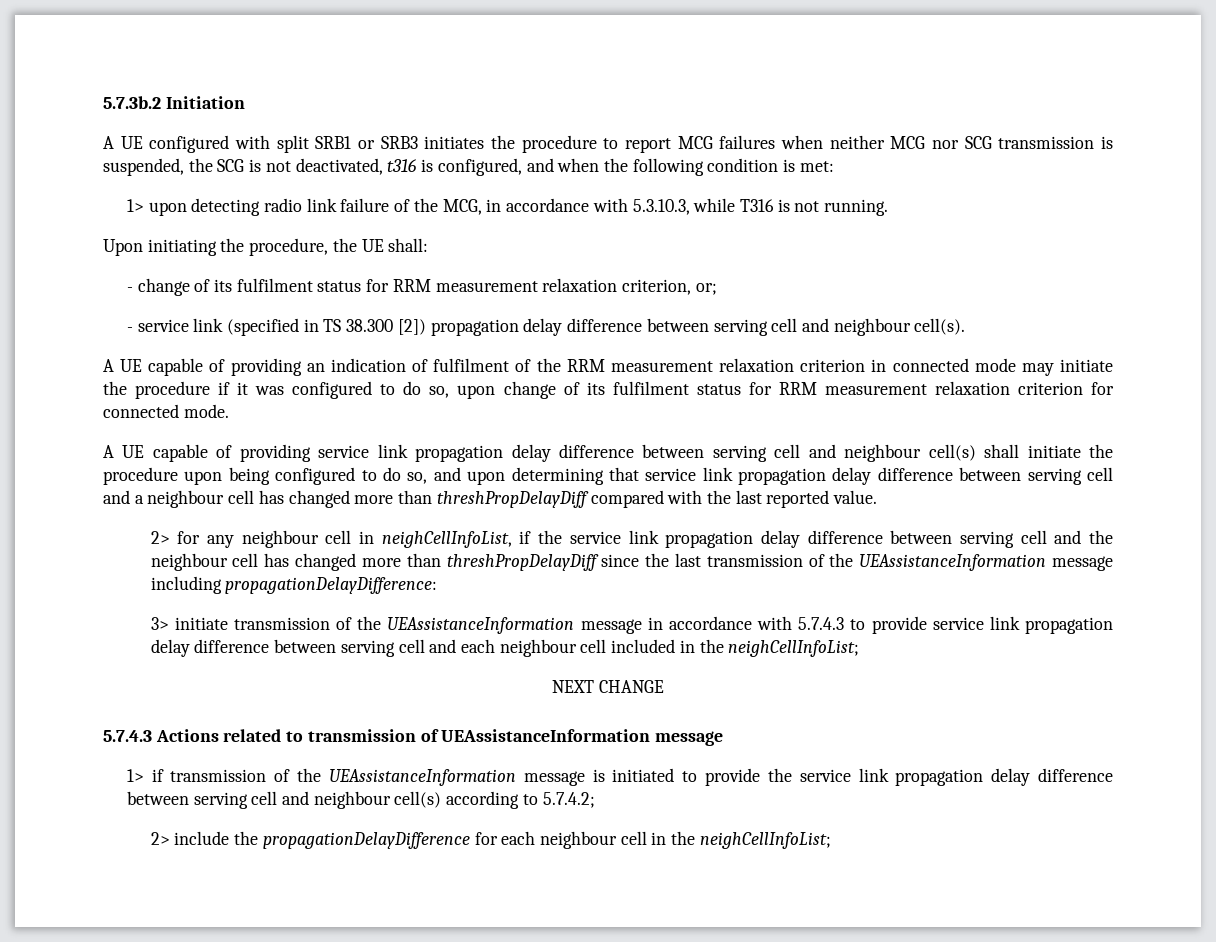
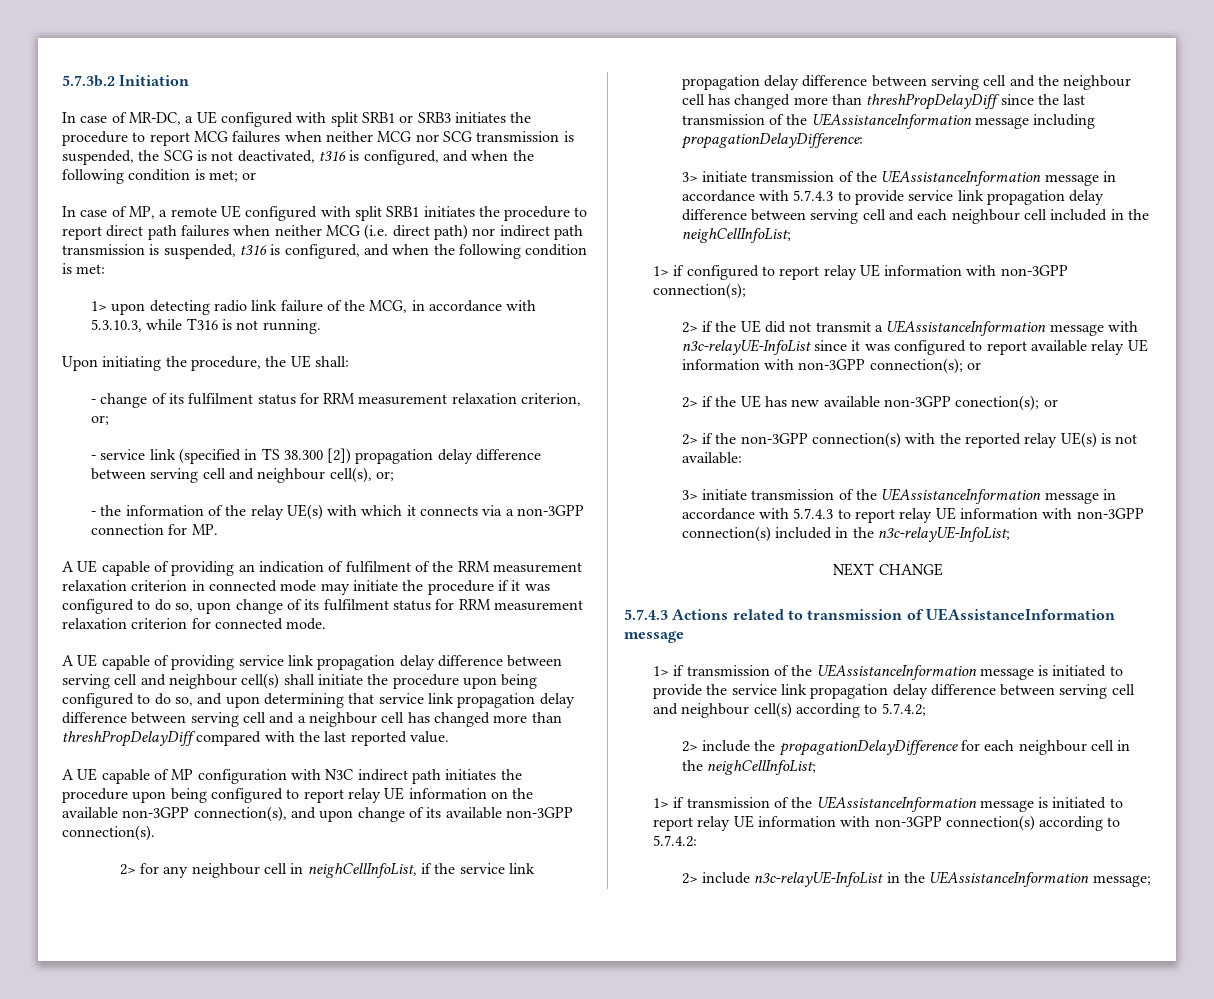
- A UE configured with split SRB1 or SRB3 initiates the procedure to report MCG failures when neither MCG nor SCG transmission is suspended, the SCG is not deactivated, t316 is configured, and when the following condition is met:
+ In case of MR-DC, a UE configured with split SRB1 or SRB3 initiates the procedure to report MCG failures when neither MCG nor SCG transmission is suspended, the SCG is not deactivated, t316 is configured, and when the following condition is met; or
+ In case of MP, a remote UE configured with split SRB1 initiates the procedure to report direct path failures when neither MCG (i.e. direct path) nor indirect path transmission is suspended, t316 is configured, and when the following condition is met:
- - service link (specified in TS 38.300 [2]) propagation delay difference between serving cell and neighbour cell(s).
+ - service link (specified in TS 38.300 [2]) propagation delay difference between serving cell and neighbour cell(s), or;
+ - the information of the relay UE(s) with which it connects via a non-3GPP connection for MP.
+ A UE capable of MP configuration with N3C indirect path initiates the procedure upon being configured to report relay UE information on the available non-3GPP connection(s), and upon change of its available non-3GPP connection(s).
+ 1> if configured to report relay UE information with non-3GPP connection(s);
+ 2> if the UE did not transmit a UEAssistanceInformation message with n3c-relayUE-InfoList since it was configured to report available relay UE information with non-3GPP connection(s); or
+ 2> if the UE has new available non-3GPP conection(s); or
+ 2> if the non-3GPP connection(s) with the reported relay UE(s) is not available:
+ 3> initiate transmission of the UEAssistanceInformation message in accordance with 5.7.4.3 to report relay UE information with non-3GPP connection(s) included in the n3c-relayUE-InfoList;
+ 1> if transmission of the UEAssistanceInformation message is initiated to report relay UE information with non-3GPP connection(s) according to 5.7.4.2:
+ 2> include n3c-relayUE-InfoList in the UEAssistanceInformation message;

